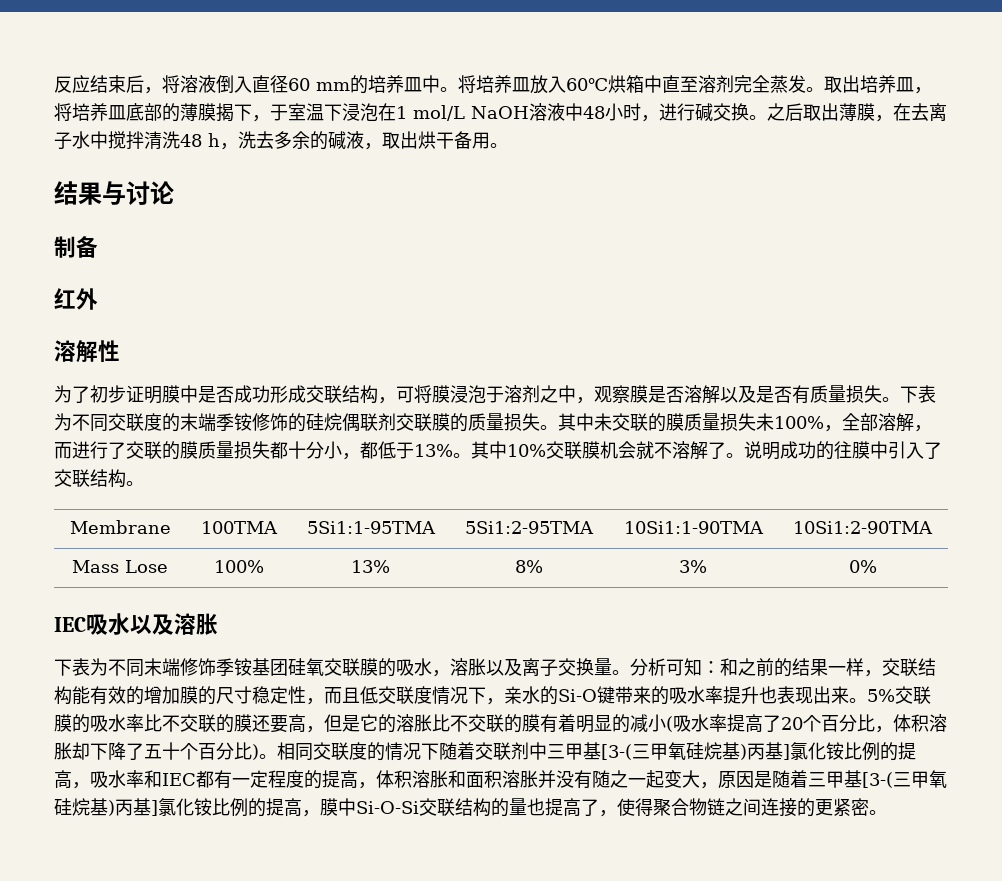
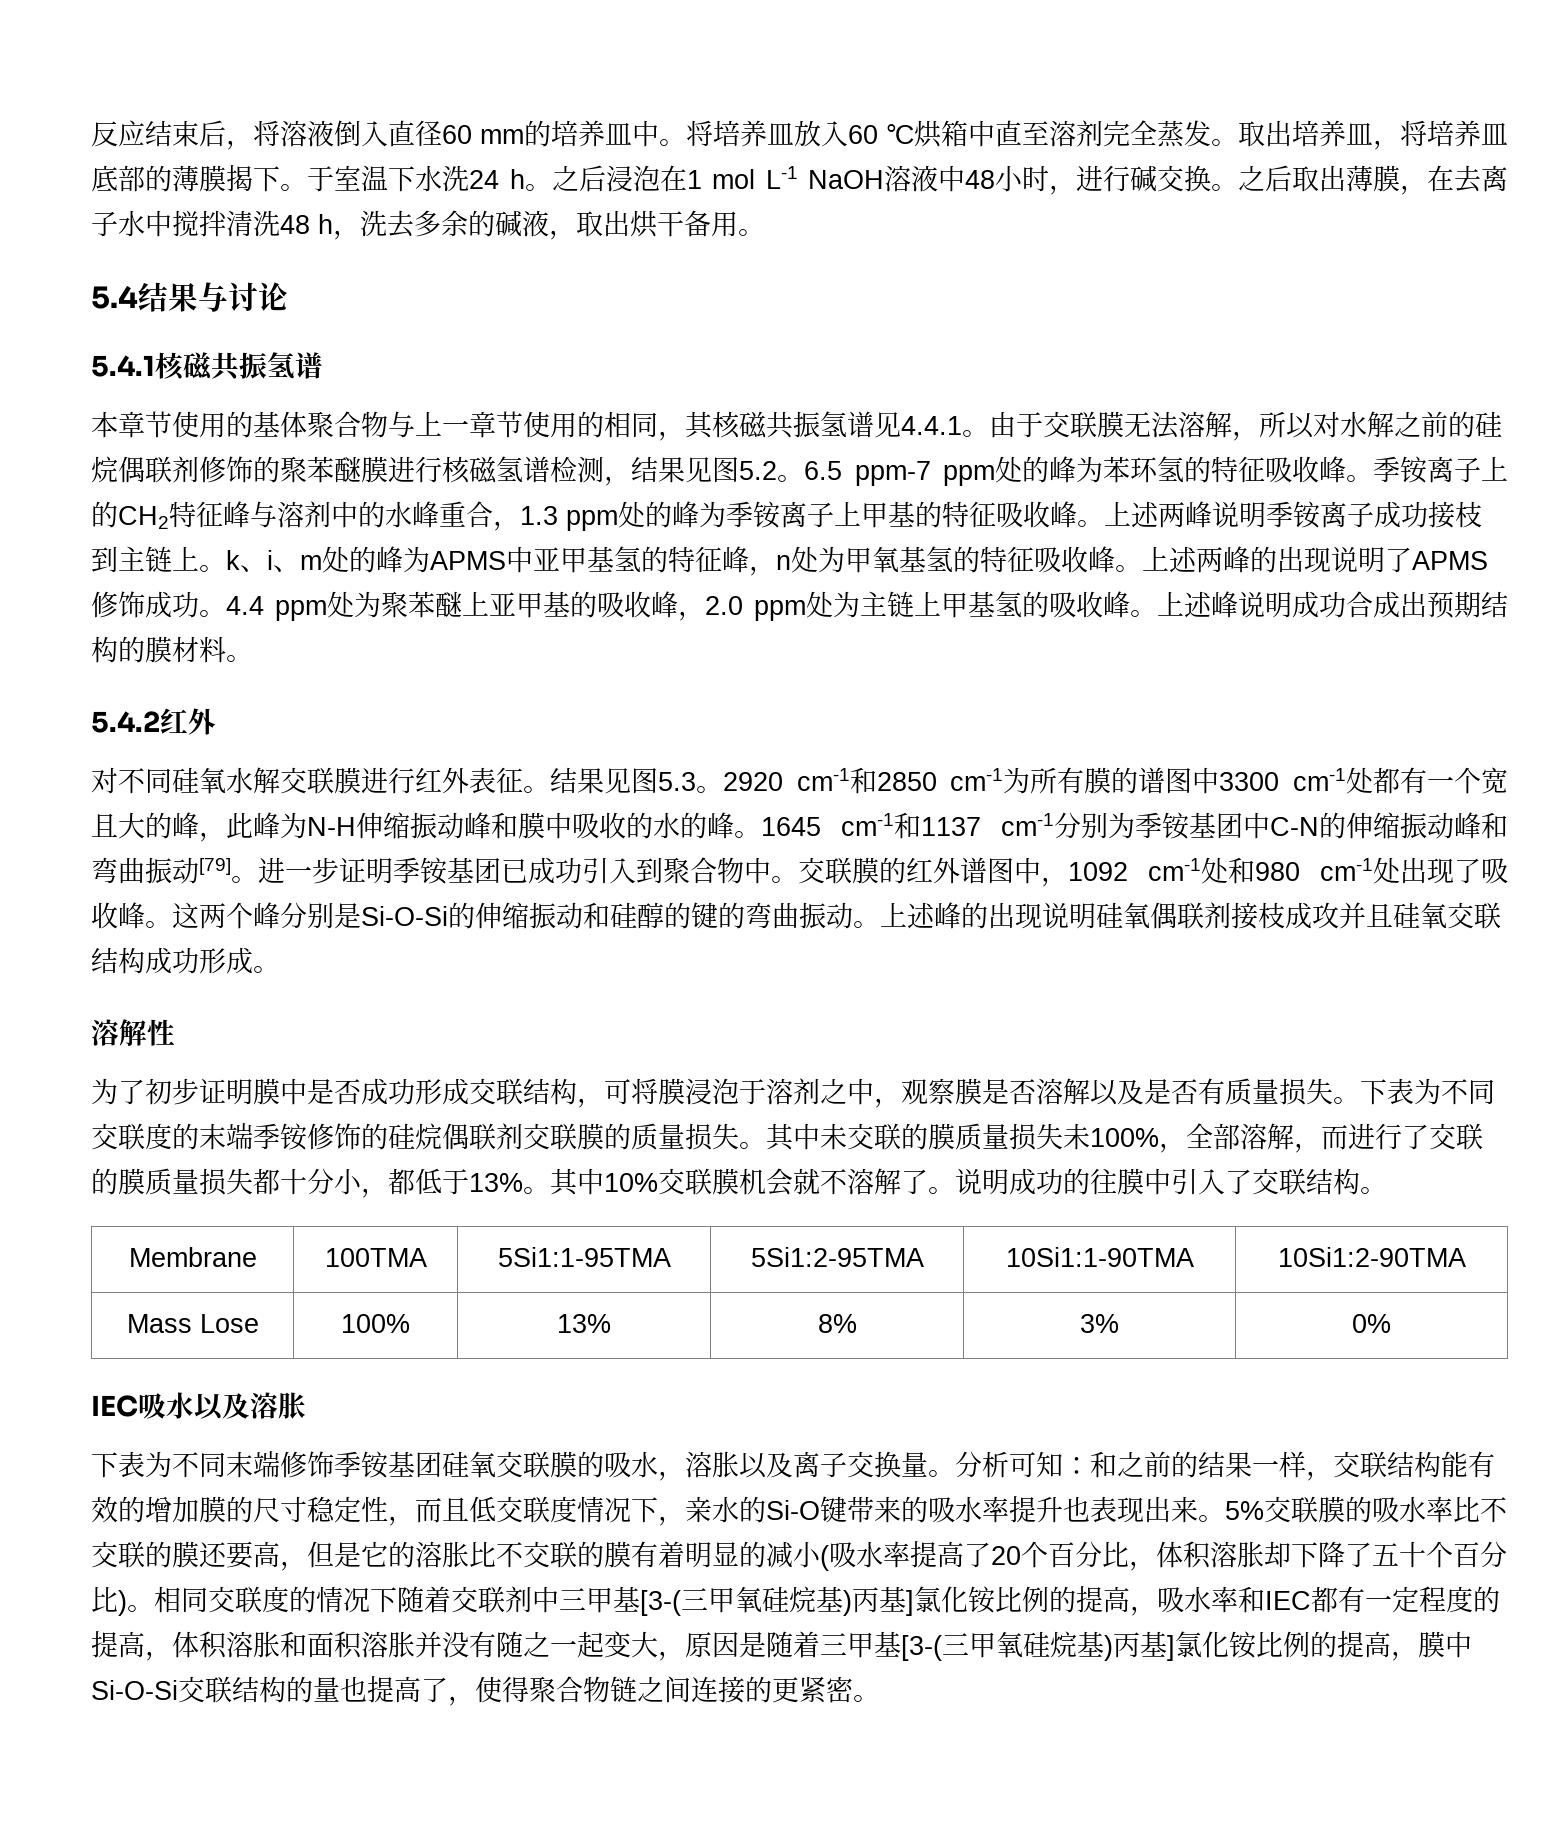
- 将培养皿放入60℃烘箱中直至溶剂完全蒸发。
+ 将培养皿放入60 ℃烘箱中直至溶剂完全蒸发。
- 取出培养皿，将培养皿底部的薄膜揭下，于室温下浸泡在1 mol/L NaOH溶液中48小时，进行碱交换。
+ 取出培养皿，将培养皿底部的薄膜揭下。于室温下水洗24 h。之后浸泡在1 mol L-1 NaOH溶液中48小时，进行碱交换。
- 结果与讨论
+ 5.4结果与讨论
- 制备
- 红外
+ 5.4.1核磁共振氢谱
+ 本章节使用的基体聚合物与上一章节使用的相同，其核磁共振氢谱见4.4.1。由于交联膜无法溶解，所以对水解之前的硅烷偶联剂修饰的聚苯醚膜进行核磁氢谱检测，结果见图5.2。6.5 ppm-7 ppm处的峰为苯环氢的特征吸收峰。季铵离子上的CH2特征峰与溶剂中的水峰重合，1.3 ppm处的峰为季铵离子上甲基的特征吸收峰。上述两峰说明季铵离子成功接枝到主链上。k、i、m处的峰为APMS中亚甲基氢的特征峰，n处为甲氧基氢的特征吸收峰。上述两峰的出现说明了APMS修饰成功。4.4 ppm处为聚苯醚上亚甲基的吸收峰，2.0 ppm处为主链上甲基氢的吸收峰。上述峰说明成功合成出预期结构的膜材料。
+ 5.4.2红外
+ 对不同硅氧水解交联膜进行红外表征。结果见图5.3。2920 cm-1和2850 cm-1为所有膜的谱图中3300 cm-1处都有一个宽且大的峰，此峰为N-H伸缩振动峰和膜中吸收的水的峰。1645 cm-1和1137 cm-1分别为季铵基团中C-N的伸缩振动峰和弯曲振动[79]。进一步证明季铵基团已成功引入到聚合物中。交联膜的红外谱图中，1092 cm-1处和980 cm-1处出现了吸收峰。这两个峰分别是Si-O-Si的伸缩振动和硅醇的键的弯曲振动。上述峰的出现说明硅氧偶联剂接枝成攻并且硅氧交联结构成功形成。

